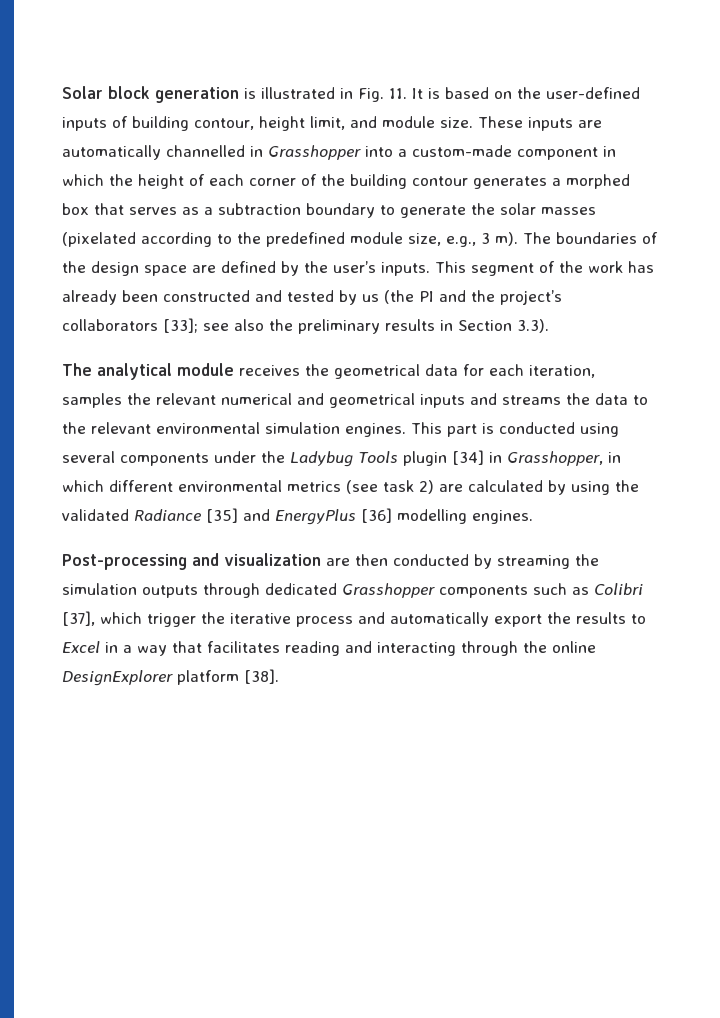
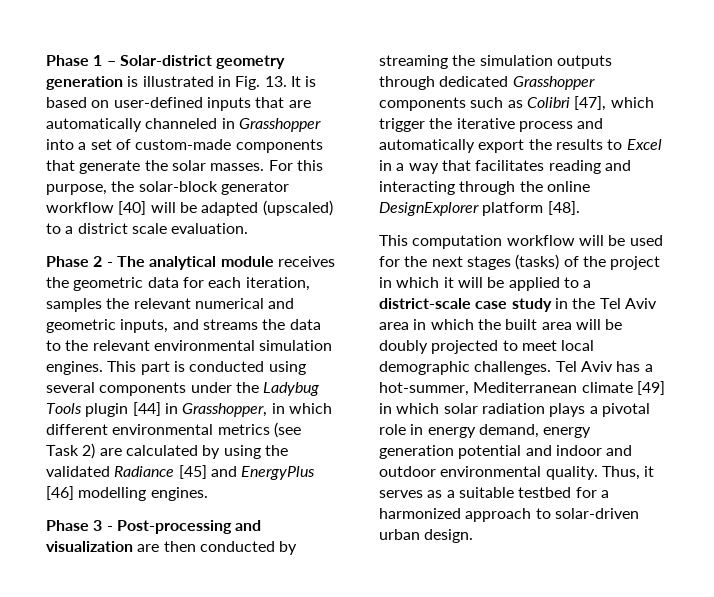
- Solar block generation is illustrated in Fig. 11. It is based on the user-defined inputs of building contour, height limit, and module size. These inputs are automatically channelled in Grasshopper into a custom-made component in which the height of each corner of the building contour generates a morphed box that serves as a subtraction boundary to generate the solar masses (pixelated according to the predefined module size, e.g., 3 m). The boundaries of the design space are defined by the user’s inputs. This segment of the work has already been constructed and tested by us (the PI and the project’s collaborators [33]; see also the preliminary results in Section 3.3).
- The analytical module receives the geometrical data for each iteration, samples the relevant numerical and geometrical inputs and streams the data to the relevant environmental simulation engines.
+ Phase 1 – Solar-district geometry generation is illustrated in Fig. 13. It is based on user-defined inputs that are automatically channeled in Grasshopper into a set of custom-made components that generate the solar masses. For this purpose, the solar-block generator workflow [40] will be adapted (upscaled) to a district scale evaluation.
+ Phase 2 - The analytical module receives the geometric data for each iteration, samples the relevant numerical and geometric inputs, and streams the data to the relevant environmental simulation engines.
- This part is conducted using several components under the Ladybug Tools plugin [34] in Grasshopper, in which different environmental metrics (see task 2) are calculated by using the validated Radiance [35] and EnergyPlus [36] modelling engines.
+ This part is conducted using several components under the Ladybug Tools plugin [44] in Grasshopper, in which different environmental metrics (see Task 2) are calculated by using the validated Radiance [45] and EnergyPlus [46] modelling engines.
- Post-processing and visualization are then conducted by streaming the simulation outputs through dedicated Grasshopper components such as Colibri [37], which trigger the iterative process and automatically export the results to Excel in a way that facilitates reading and interacting through the online DesignExplorer platform [38].
+ Phase 3 - Post-processing and visualization are then conducted by streaming the simulation outputs through dedicated Grasshopper components such as Colibri [47], which trigger the iterative process and automatically export the results to Excel in a way that facilitates reading and interacting through the online DesignExplorer platform [48].
+ This computation workflow will be used for the next stages (tasks) of the project in which it will be applied to a district-scale case study in the Tel Aviv area in which the built area will be doubly projected to meet local demographic challenges. Tel Aviv has a hot-summer, Mediterranean climate [49] in which solar radiation plays a pivotal role in energy demand, energy generation potential and indoor and outdoor environmental quality. Thus, it serves as a suitable testbed for a harmonized approach to solar-driven urban design.

